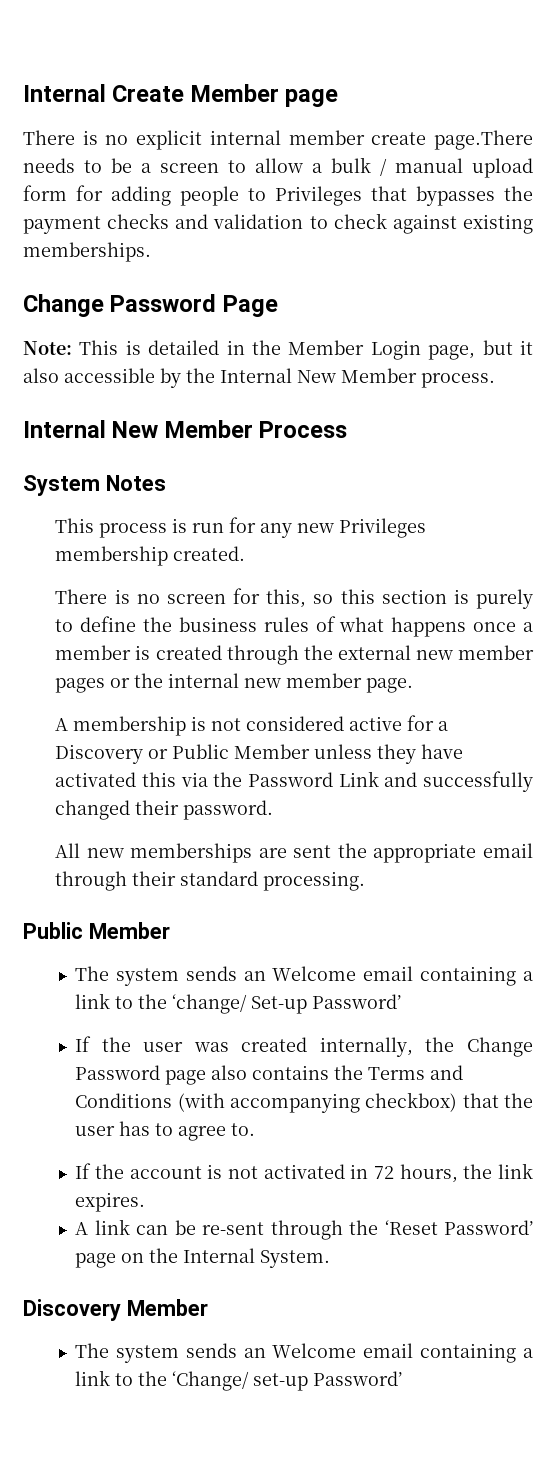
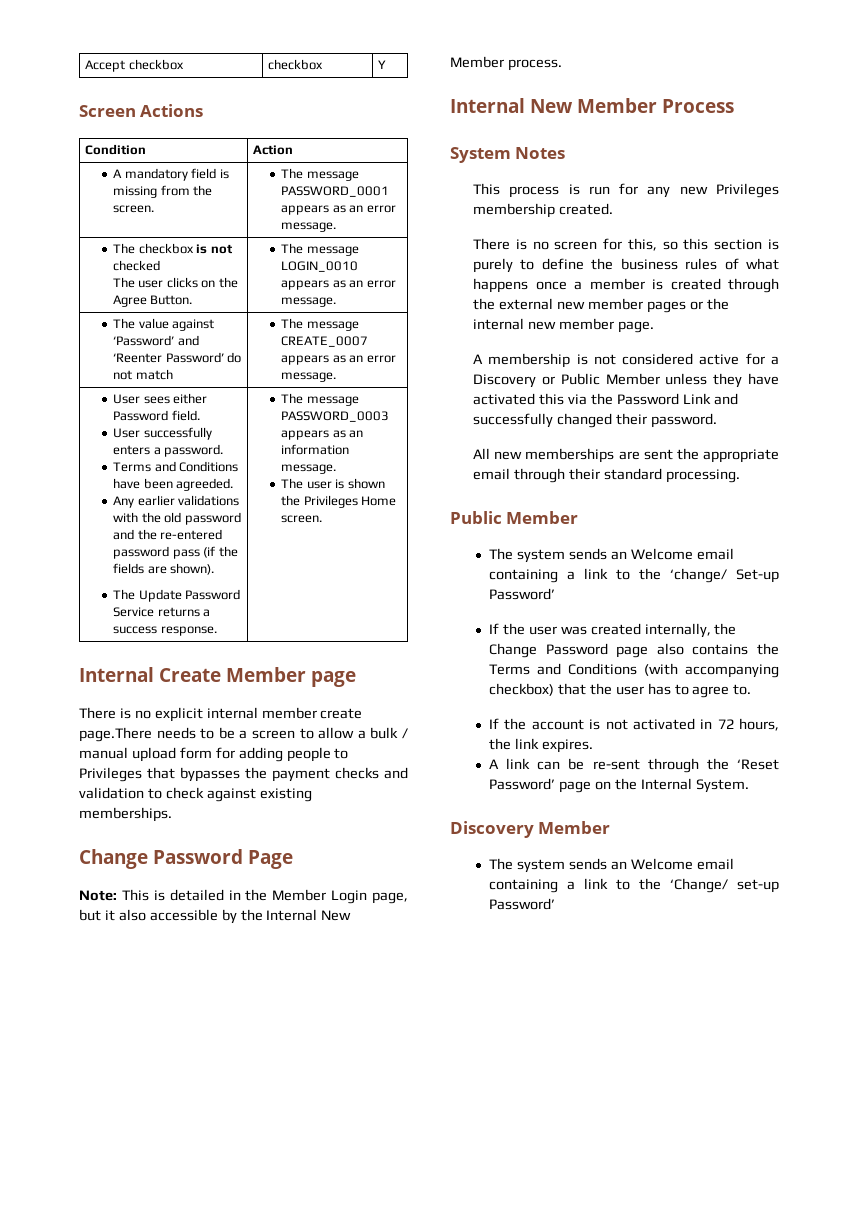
+ Accept checkbox | checkbox | Y
+ Screen Actions
+ Condition | Action
+ A mandatory field is missing from the screen. | The message PASSWORD_0001 appears as an error message.
+ The checkbox is not checked
+ The user clicks on the Agree Button. | The message LOGIN_0010 appears as an error message.
+ The value against ‘Password’ and ‘Reenter Password’ do not match | The message CREATE_0007 appears as an error message.
+ User sees either Password field.
+ User successfully enters a password.
+ Terms and Conditions have been agreeded.
+ Any earlier validations with the old password and the re-entered password pass (if the fields are shown).
+ The Update Password Service returns a success response. | The message PASSWORD_0003 appears as an information message.
+ The user is shown the Privileges Home screen.

